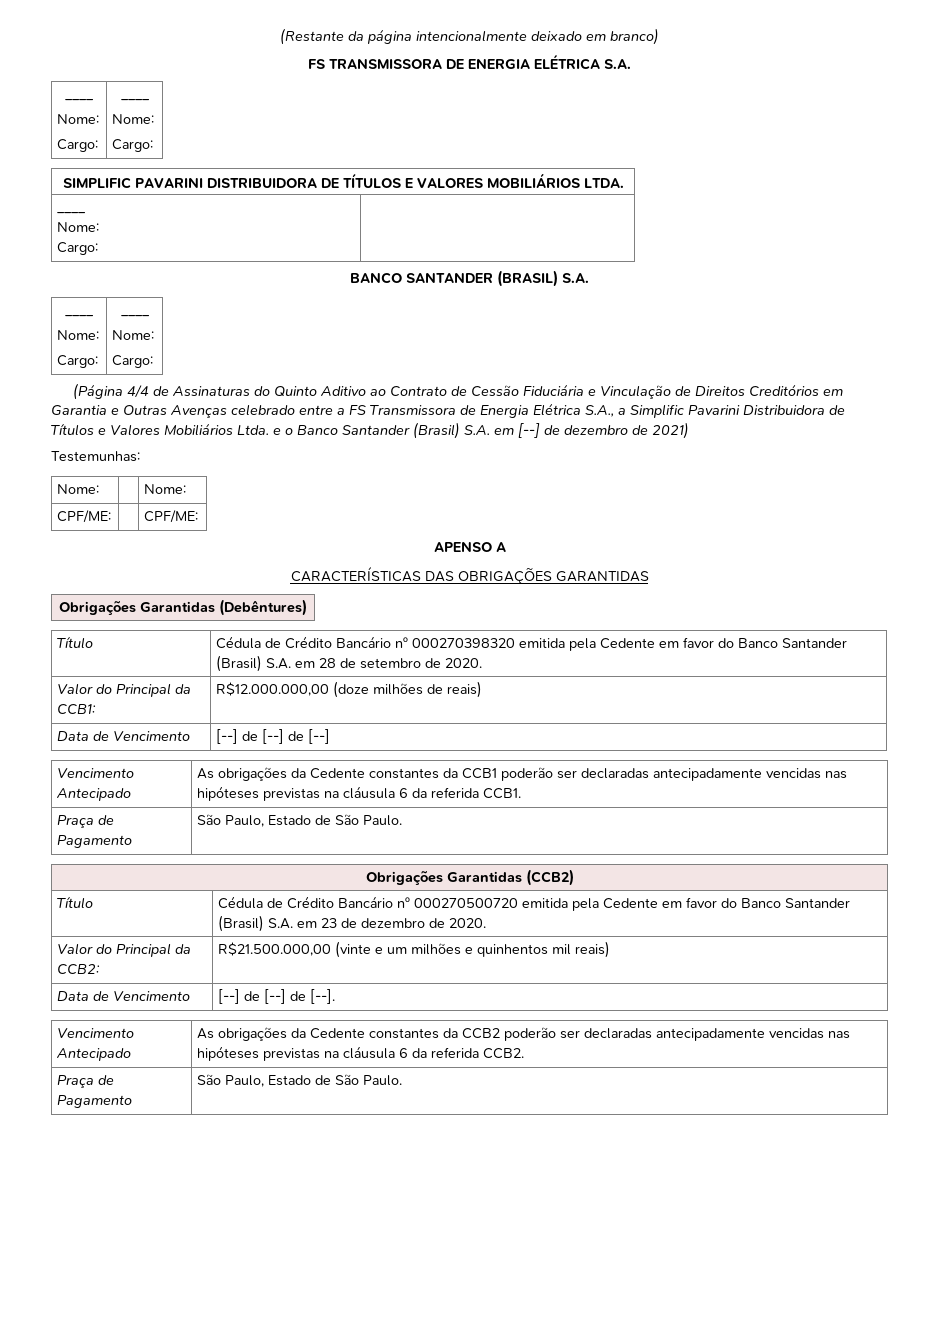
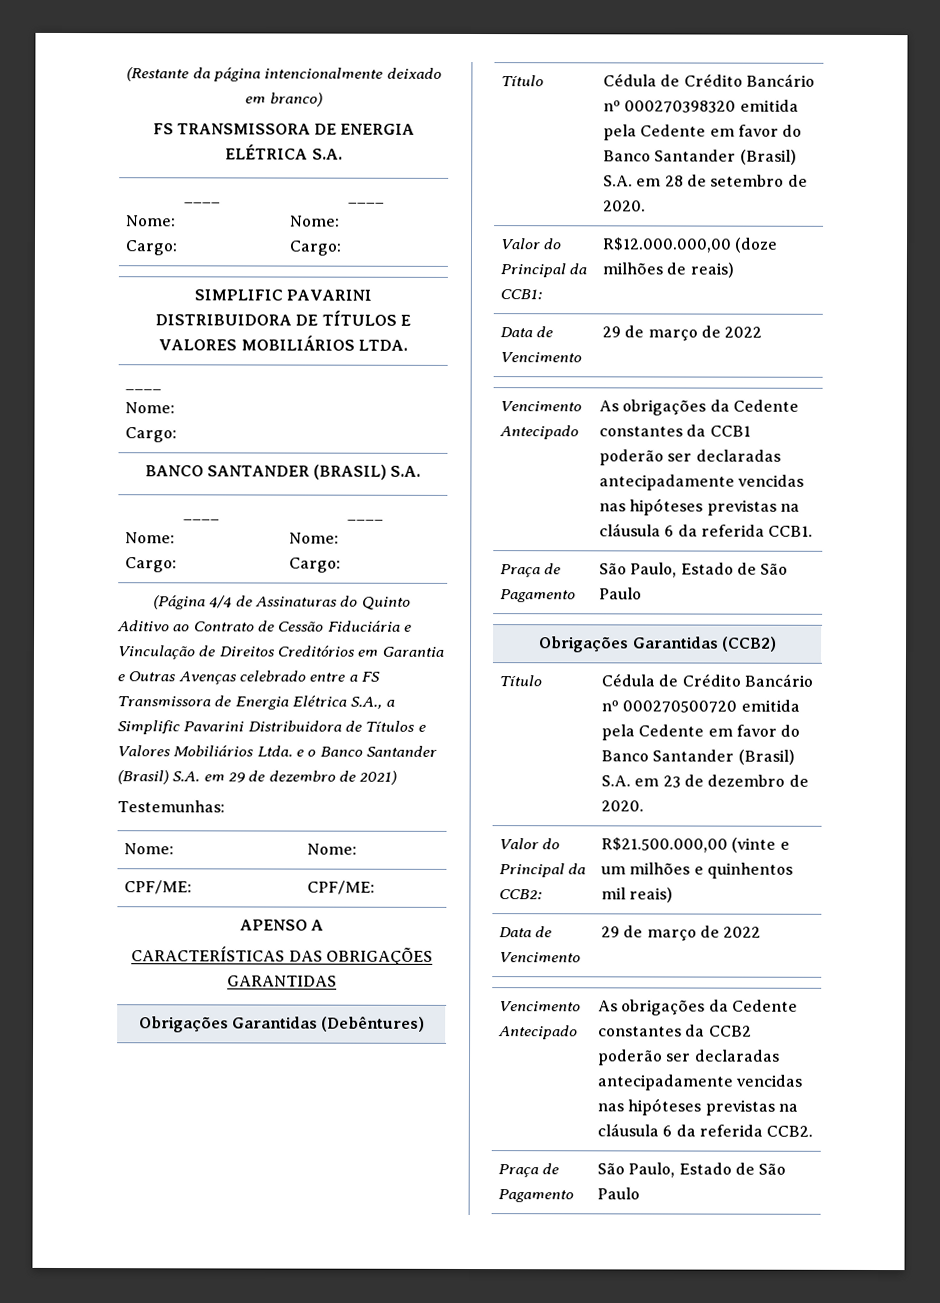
- (Página 4/4 de Assinaturas do Quinto Aditivo ao Contrato de Cessão Fiduciária e Vinculação de Direitos Creditórios em Garantia e Outras Avenças celebrado entre a FS Transmissora de Energia Elétrica S.A., a Simplific Pavarini Distribuidora de Títulos e Valores Mobiliários Ltda. e o Banco Santander (Brasil) S.A. em [--] de dezembro de 2021)
+ (Página 4/4 de Assinaturas do Quinto Aditivo ao Contrato de Cessão Fiduciária e Vinculação de Direitos Creditórios em Garantia e Outras Avenças celebrado entre a FS Transmissora de Energia Elétrica S.A., a Simplific Pavarini Distribuidora de Títulos e Valores Mobiliários Ltda. e o Banco Santander (Brasil) S.A. em 29 de dezembro de 2021)
  Valor do Principal da CCB1: | R$12.000.000,00 (doze milhões de reais)
- Data de Vencimento | [--] de [--] de [--]
+ Data de Vencimento | 29 de março de 2022
  Vencimento Antecipado | As obrigações da Cedente constantes da CCB1 poderão ser declaradas antecipadamente vencidas nas hipóteses previstas na cláusula 6 da referida CCB1.
- Praça de Pagamento | São Paulo, Estado de São Paulo.
+ Praça de Pagamento | São Paulo, Estado de São Paulo
  Valor do Principal da CCB2: | R$21.500.000,00 (vinte e um milhões e quinhentos mil reais)
- Data de Vencimento | [--] de [--] de [--].
+ Data de Vencimento | 29 de março de 2022
  Vencimento Antecipado | As obrigações da Cedente constantes da CCB2 poderão ser declaradas antecipadamente vencidas nas hipóteses previstas na cláusula 6 da referida CCB2.
- Praça de Pagamento | São Paulo, Estado de São Paulo.
+ Praça de Pagamento | São Paulo, Estado de São Paulo

